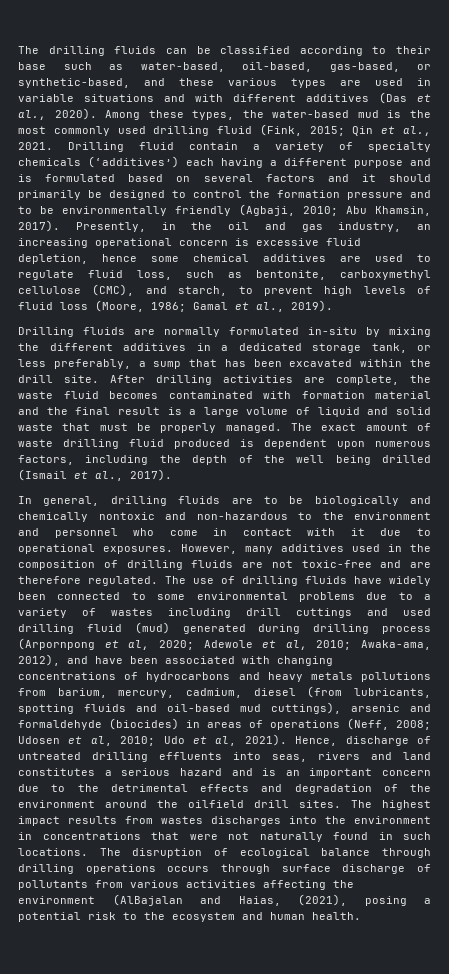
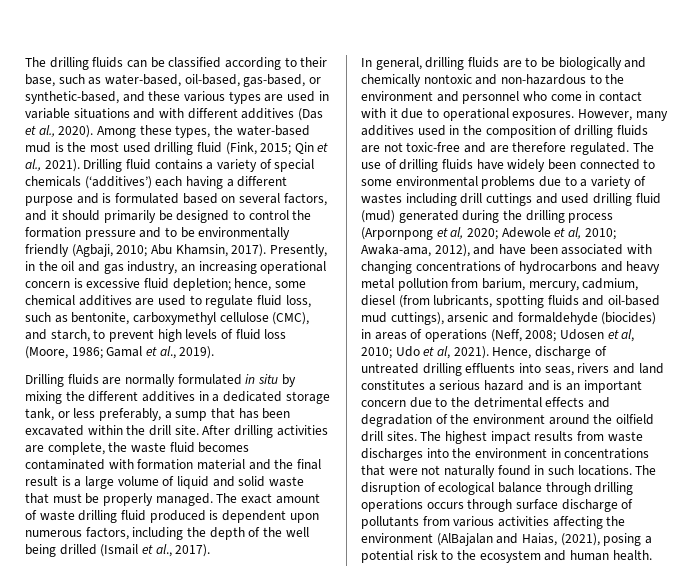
- The drilling fluids can be classified according to their base such as water-based, oil-based, gas-based, or synthetic-based, and these various types are used in variable situations and with different additives (Das et al., 2020).
+ The drilling fluids can be classified according to their base, such as water-based, oil-based, gas-based, or synthetic-based, and these various types are used in variable situations and with different additives (Das et al., 2020).
- Among these types, the water-based mud is the most commonly used drilling fluid (Fink, 2015; Qin et al., 2021.
+ Among these types, the water-based mud is the most used drilling fluid (Fink, 2015; Qin et al., 2021).
- Drilling fluid contain a variety of specialty chemicals (‘additives’) each having a different purpose and is formulated based on several factors and it should primarily be designed to control the formation pressure and to be environmentally friendly (Agbaji, 2010; Abu Khamsin, 2017).
+ Drilling fluid contains a variety of special chemicals (‘additives’) each having a different purpose and is formulated based on several factors, and it should primarily be designed to control the formation pressure and to be environmentally friendly (Agbaji, 2010; Abu Khamsin, 2017).
- Presently, in the oil and gas industry, an increasing operational concern is excessive fluid depletion, hence some chemical additives are used to regulate fluid loss, such as bentonite, carboxymethyl cellulose (CMC), and starch, to prevent high levels of fluid loss (Moore, 1986; Gamal et al., 2019).
+ Presently, in the oil and gas industry, an increasing operational concern is excessive fluid depletion; hence, some chemical additives are used to regulate fluid loss, such as bentonite, carboxymethyl cellulose (CMC), and starch, to prevent high levels of fluid loss (Moore, 1986; Gamal et al., 2019).
- Drilling fluids are normally formulated in-situ by mixing the different additives in a dedicated storage tank, or less preferably, a sump that has been excavated within the drill site.
+ Drilling fluids are normally formulated in situ by mixing the different additives in a dedicated storage tank, or less preferably, a sump that has been excavated within the drill site.
- The use of drilling fluids have widely been connected to some environmental problems due to a variety of wastes including drill cuttings and used drilling fluid (mud) generated during drilling process (Arpornpong et al, 2020;
+ The use of drilling fluids have widely been connected to some environmental problems due to a variety of wastes including drill cuttings and used drilling fluid (mud) generated during the drilling process (Arpornpong et al, 2020;
- Awaka-ama, 2012), and have been associated with changing concentrations of hydrocarbons and heavy metals pollutions from barium, mercury, cadmium, diesel (from lubricants, spotting fluids and oil-based mud cuttings), arsenic and formaldehyde (biocides) in areas of operations (Neff, 2008;
+ Awaka-ama, 2012), and have been associated with changing concentrations of hydrocarbons and heavy metal pollution from barium, mercury, cadmium, diesel (from lubricants, spotting fluids and oil-based mud cuttings), arsenic and formaldehyde (biocides) in areas of operations (Neff, 2008;
- The highest impact results from wastes discharges into the environment in concentrations that were not naturally found in such locations.
+ The highest impact results from waste discharges into the environment in concentrations that were not naturally found in such locations.

